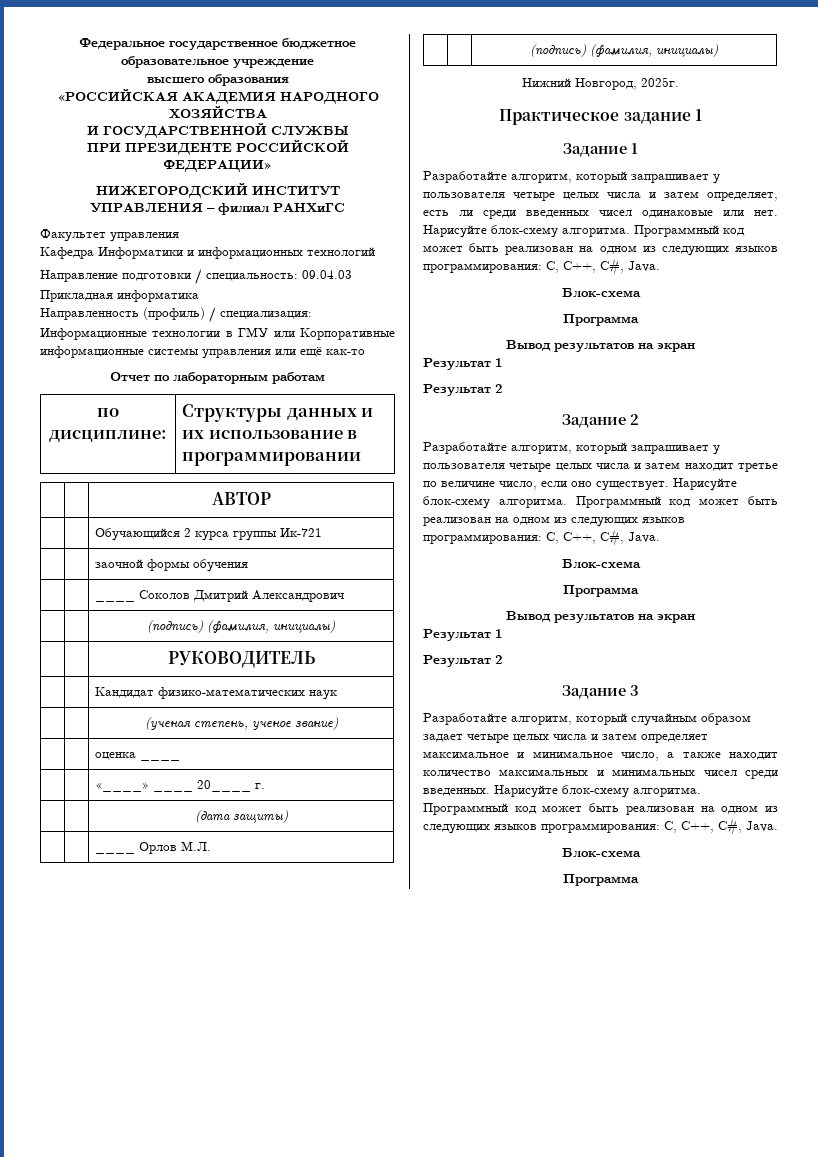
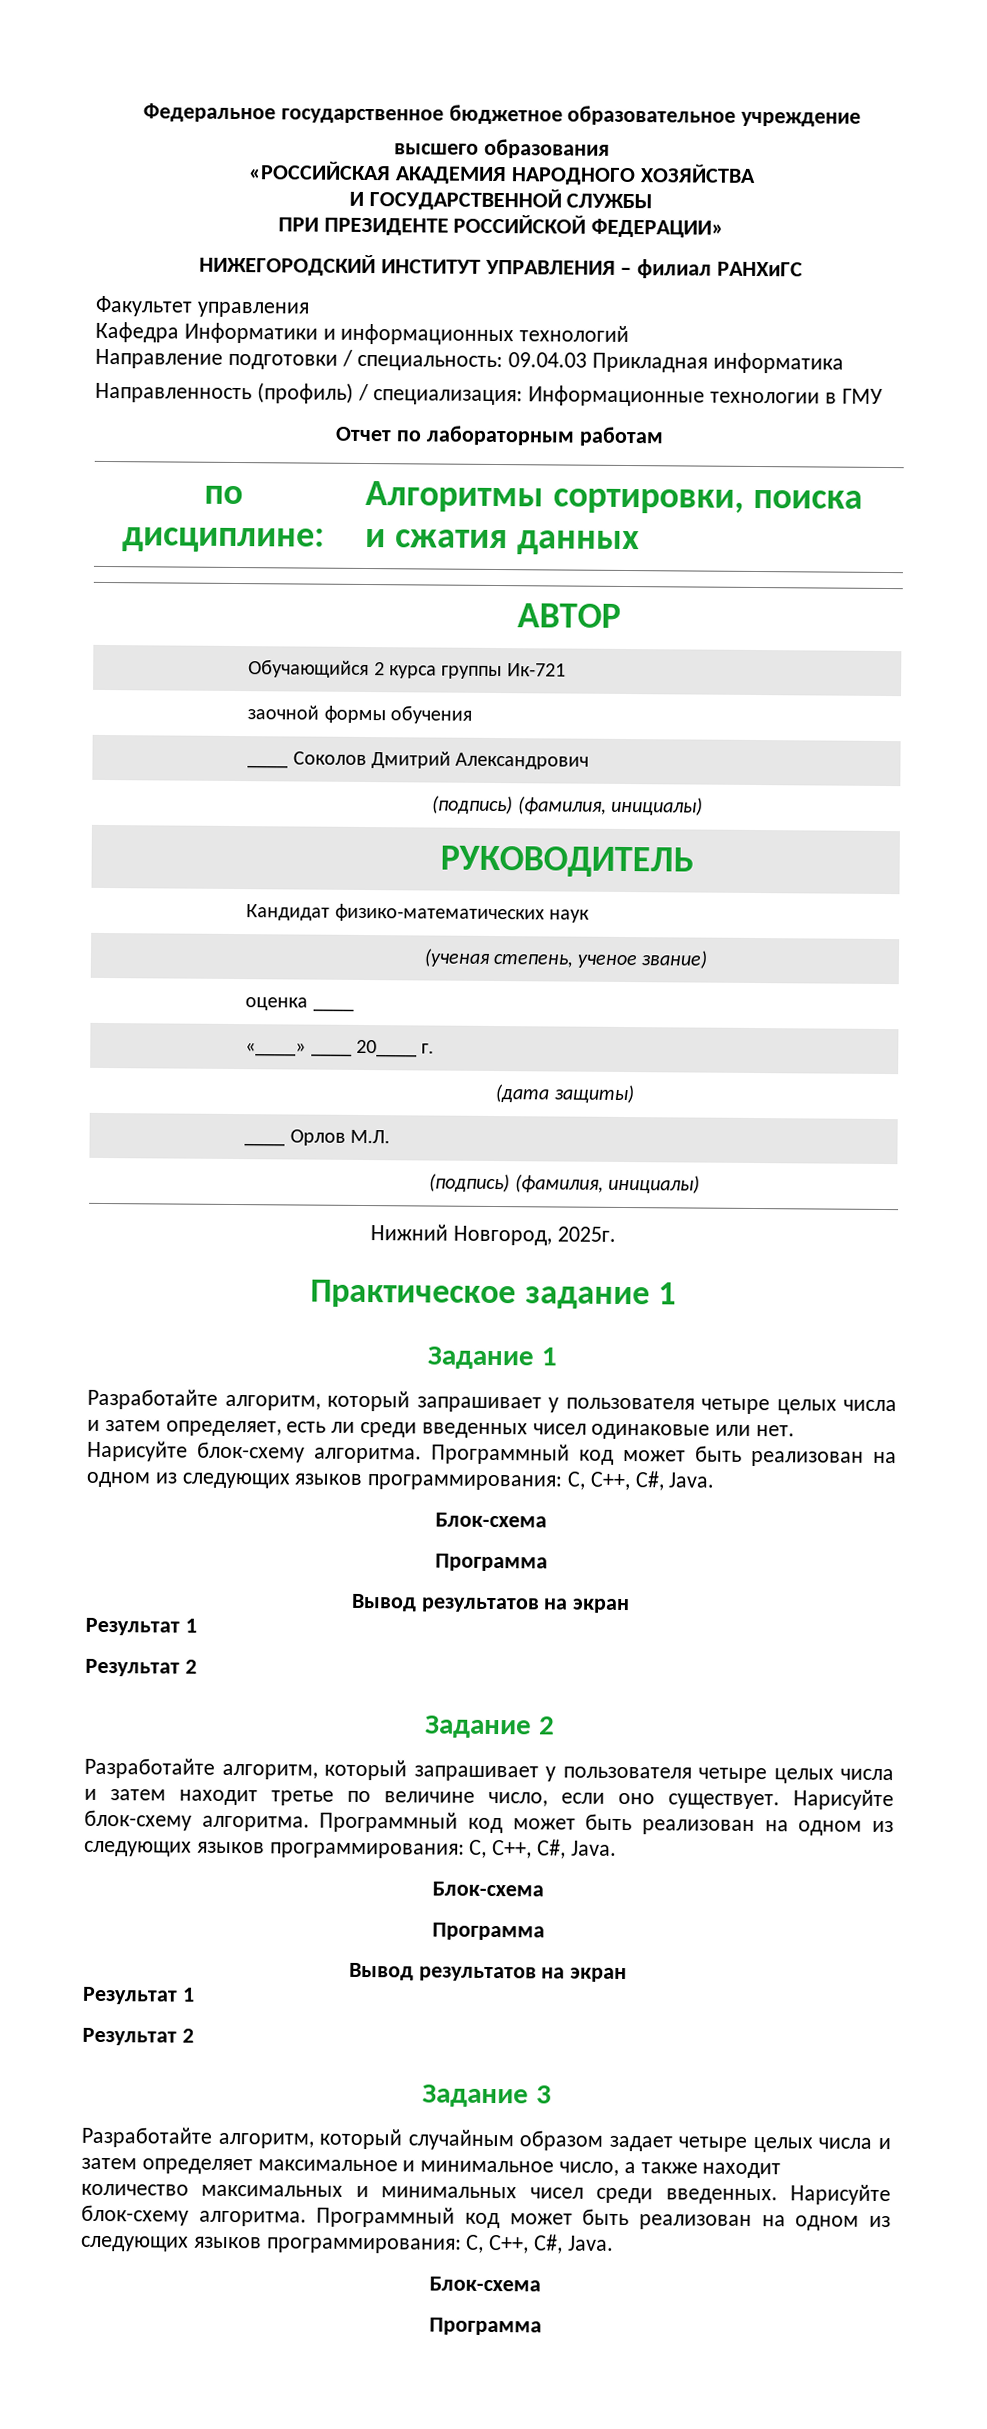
- Направленность (профиль) / специализация: Информационные технологии в ГМУ или Корпоративные информационные системы управления или ещё как-то
+ Направленность (профиль) / специализация: Информационные технологии в ГМУ
- по дисциплине: | Структуры данных и их использование в программировании
+ по дисциплине: | Алгоритмы сортировки, поиска и сжатия данных

